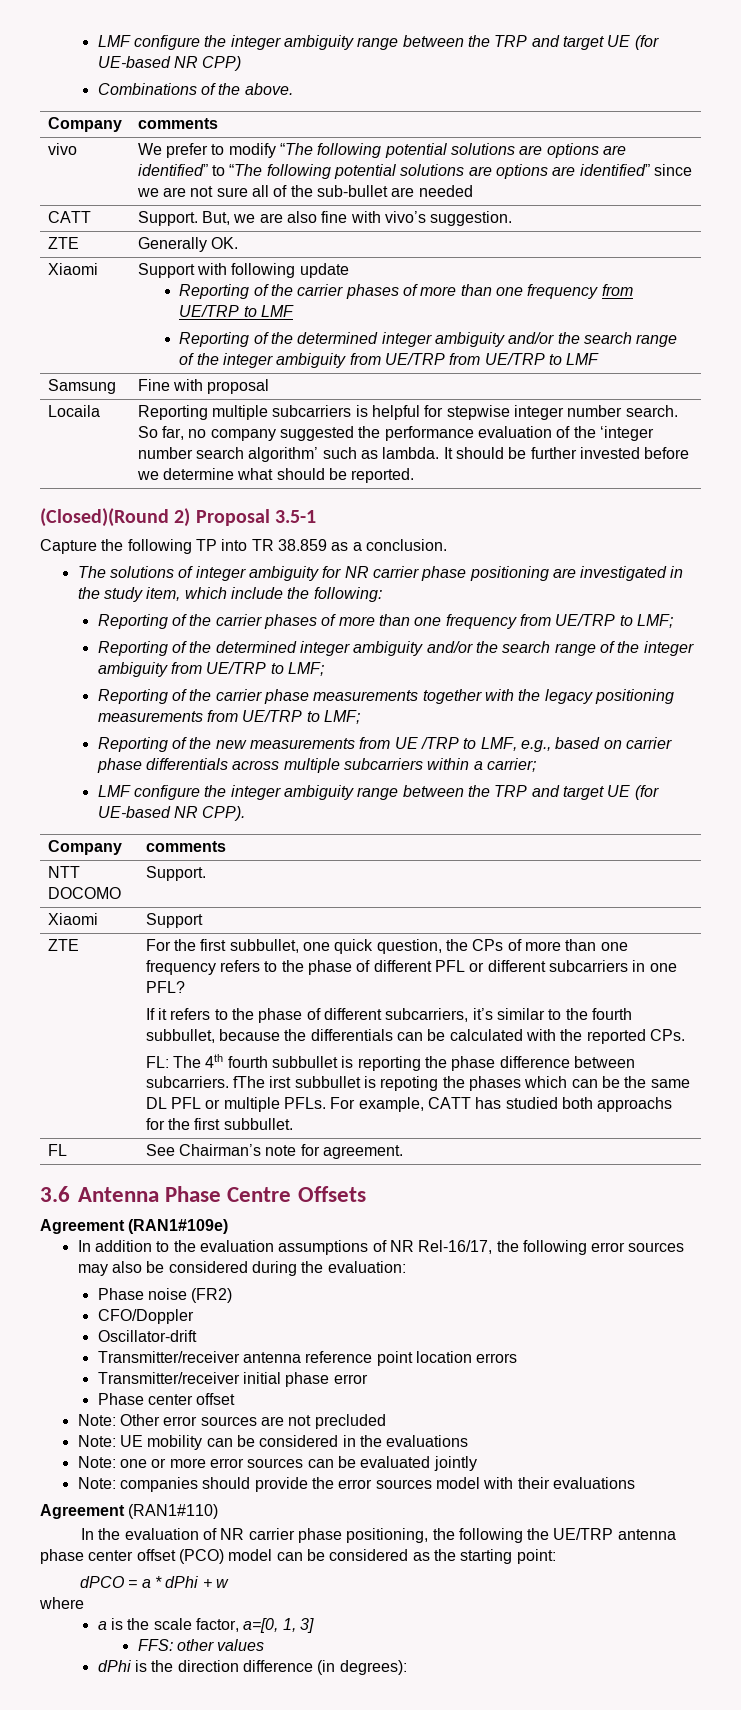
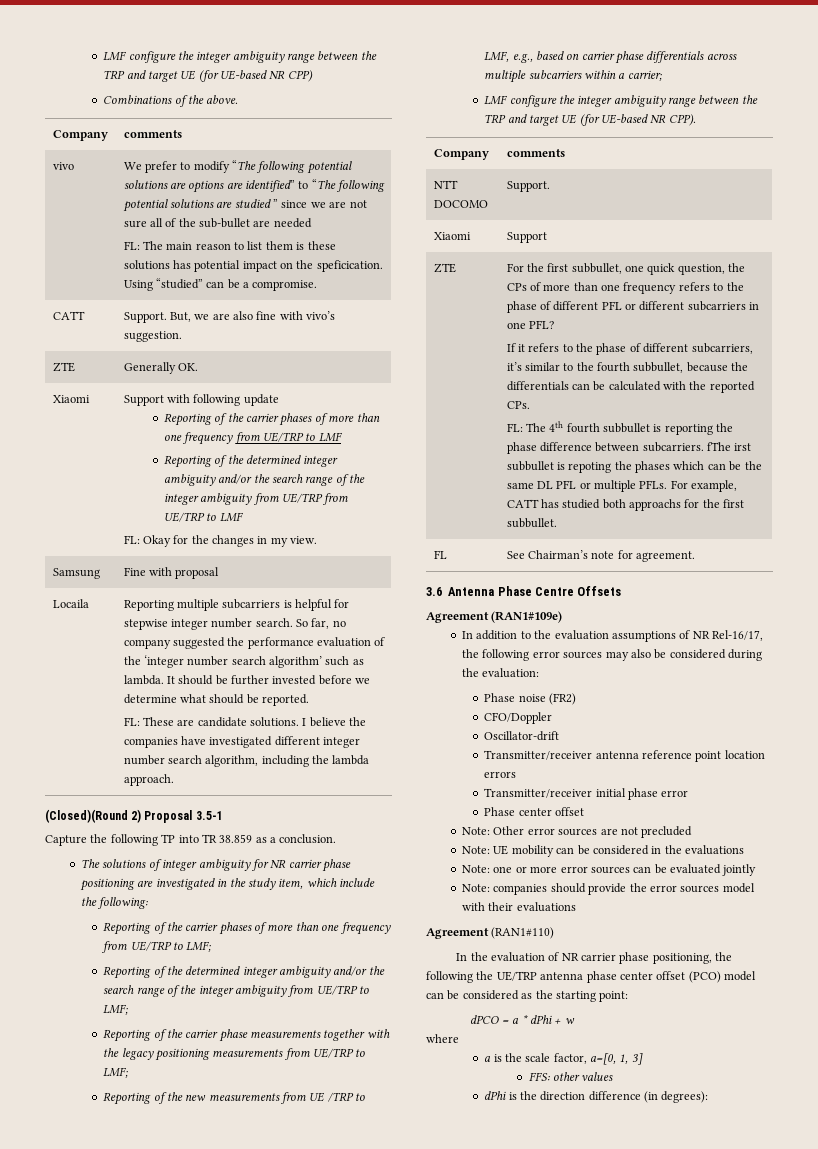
- We prefer to modify “The following potential solutions are options are identified” to “The following potential solutions are options are identified” since we are not sure all of the sub-bullet are needed
+ We prefer to modify “The following potential solutions are options are identified” to “The following potential solutions are studied ” since we are not sure all of the sub-bullet are needed
+ FL: The main reason to list them is these solutions has potential impact on the speficication. Using “studied” can be a compromise.
+ FL: Okay for the changes in my view.
+ FL: These are candidate solutions. I believe the companies have investigated different integer number search algorithm, including the lambda approach.

